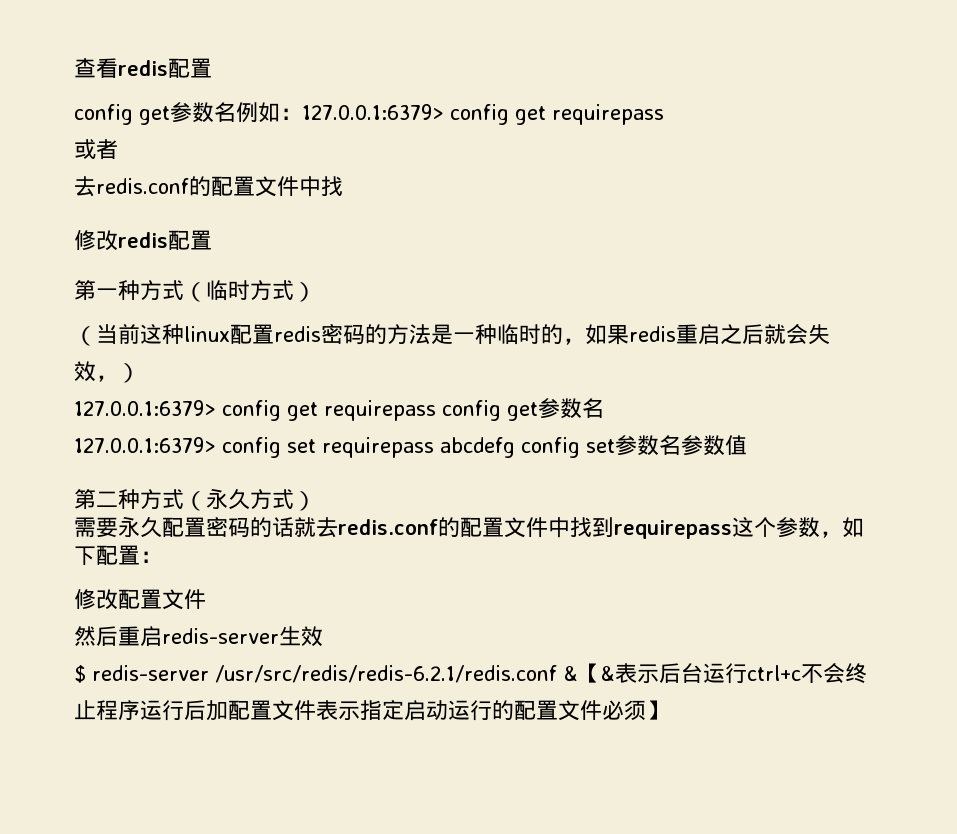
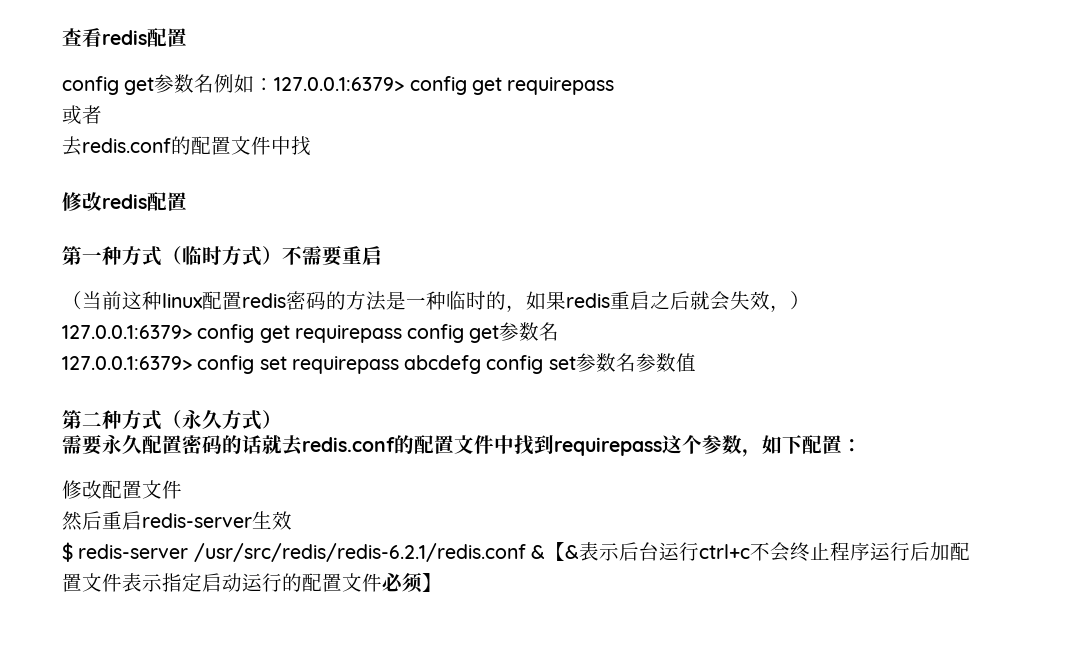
- 第一种方式（临时方式）
+ 第一种方式（临时方式）不需要重启

